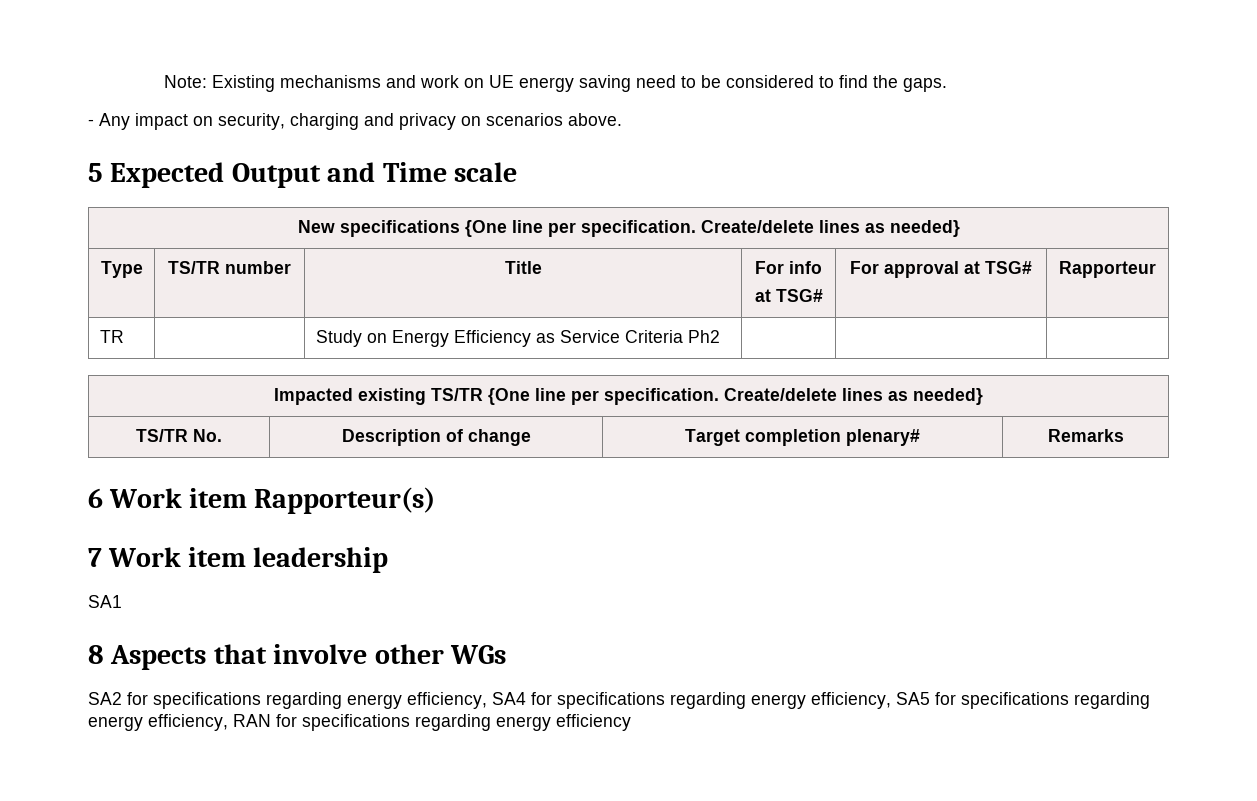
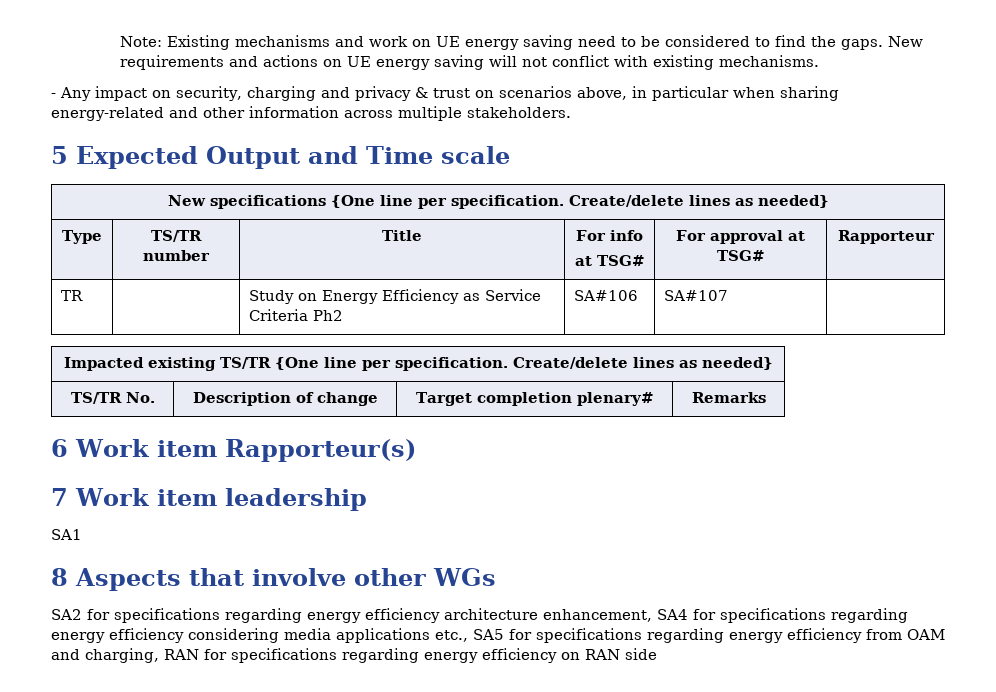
+ New requirements and actions on UE energy saving will not conflict with existing mechanisms.
- - Any impact on security, charging and privacy on scenarios above.
+ - Any impact on security, charging and privacy & trust on scenarios above, in particular when sharing energy-related and other information across multiple stakeholders.
- TR | | Study on Energy Efficiency as Service Criteria Ph2 | | |
+ TR | | Study on Energy Efficiency as Service Criteria Ph2 | SA#106 | SA#107 |
- SA2 for specifications regarding energy efficiency, SA4 for specifications regarding energy efficiency, SA5 for specifications regarding energy efficiency, RAN for specifications regarding energy efficiency
+ SA2 for specifications regarding energy efficiency architecture enhancement, SA4 for specifications regarding energy efficiency considering media applications etc., SA5 for specifications regarding energy efficiency from OAM and charging, RAN for specifications regarding energy efficiency on RAN side

